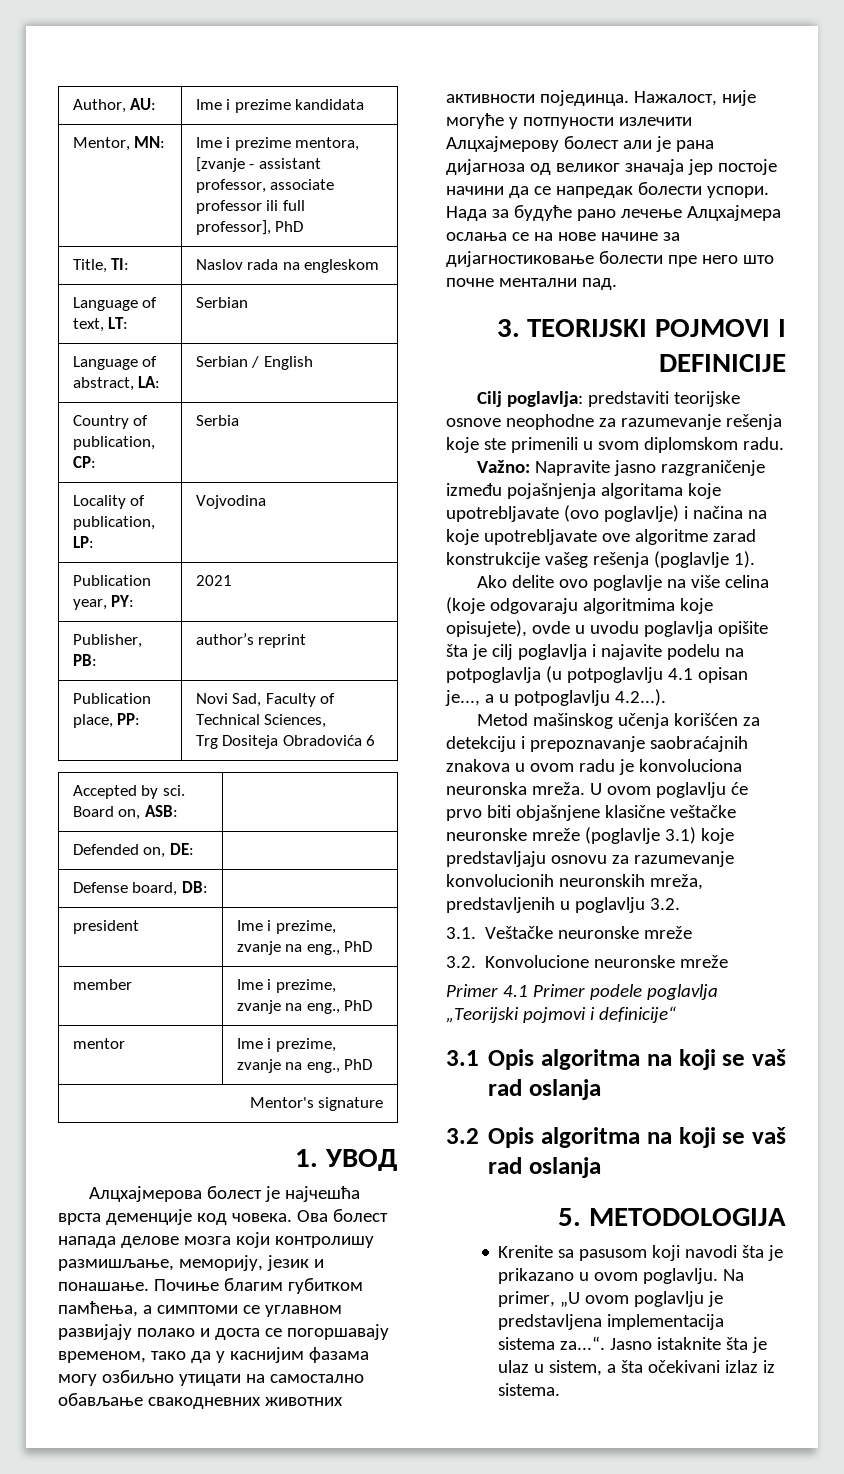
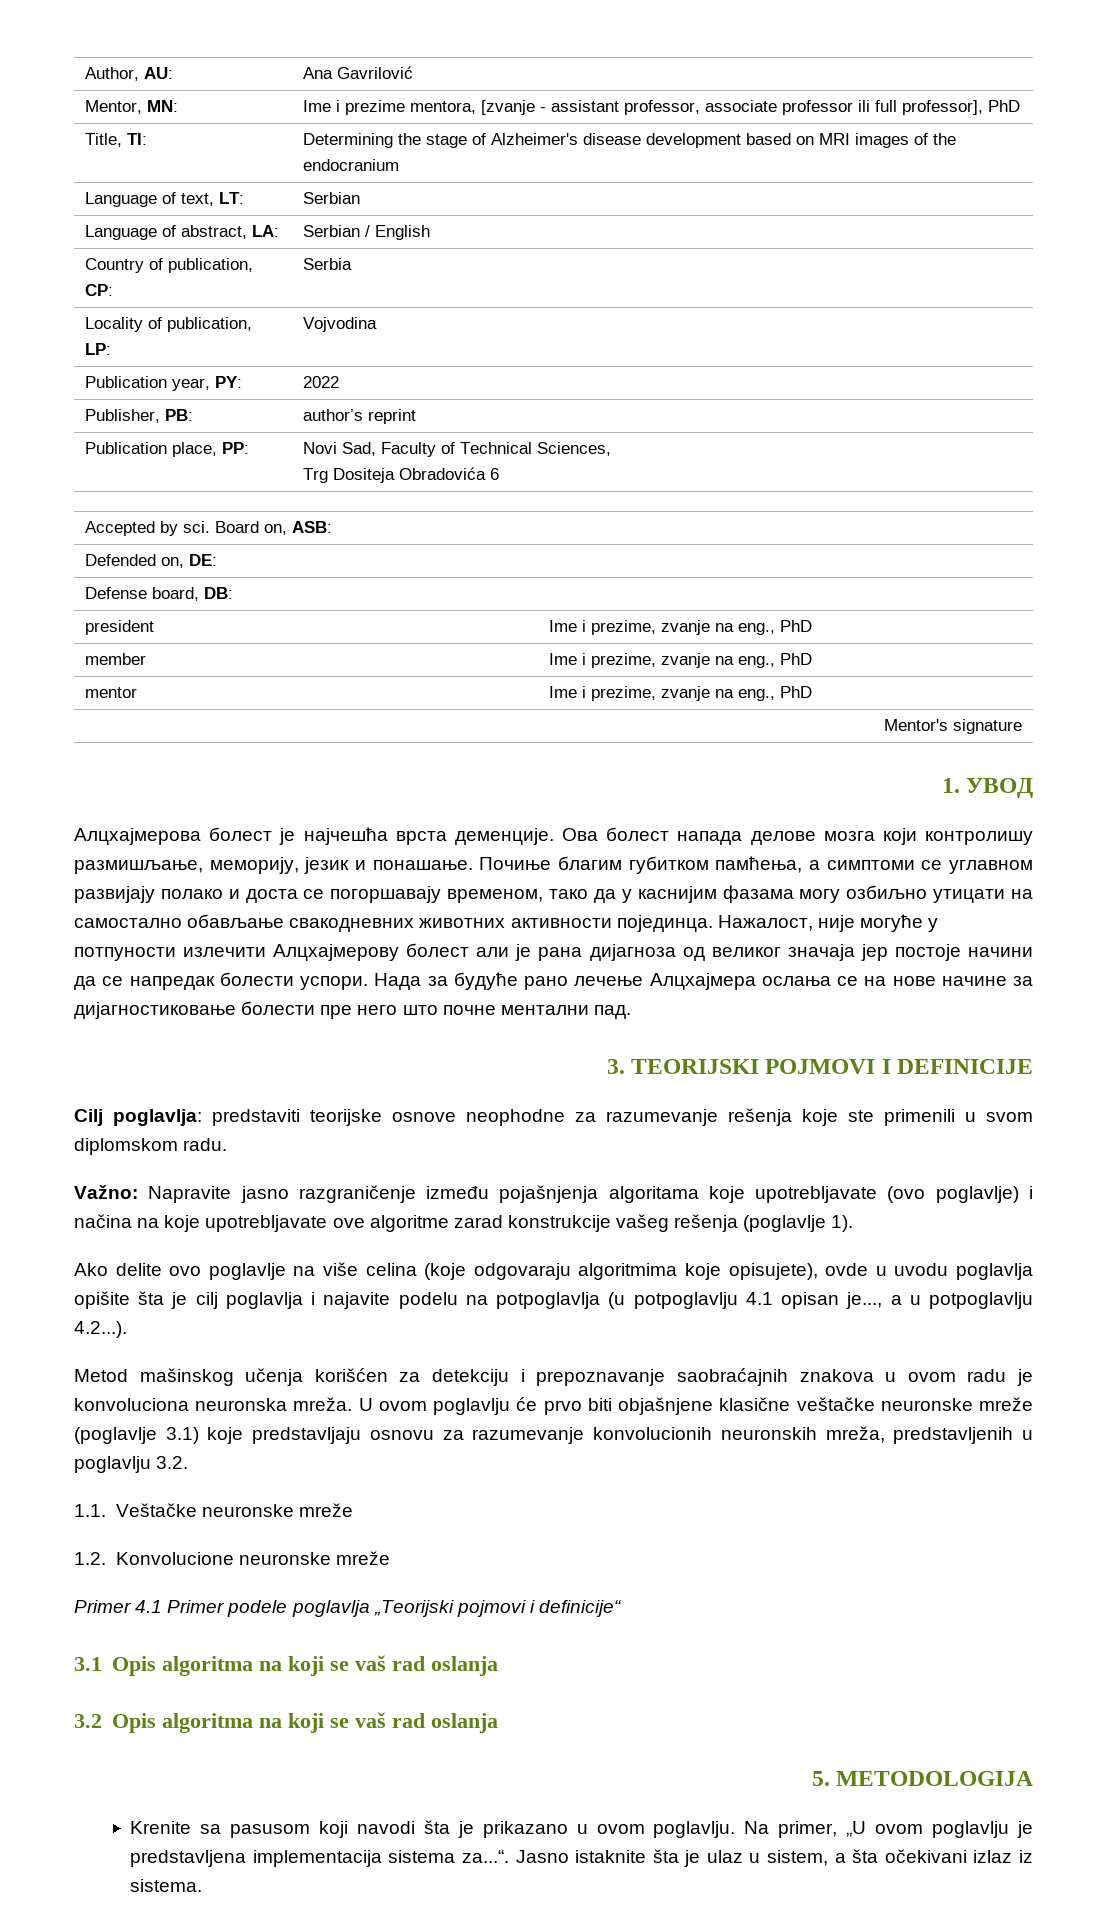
- Author, AU: | Ime i prezime kandidata
+ Author, AU: | Ana Gavrilović
- Title, TI: | Naslov rada na engleskom
+ Title, TI: | Determining the stage of Alzheimer's disease development based on MRI images of the endocranium
- Publication year, PY: | 2021
+ Publication year, PY: | 2022
- Алцхајмерова болест је најчешћа врста деменције код човека.
+ Алцхајмерова болест је најчешћа врста деменције.
- 3.1. Veštačke neuronske mreže
+ 1.1. Veštačke neuronske mreže
- 3.2. Konvolucione neuronske mreže
+ 1.2. Konvolucione neuronske mreže

